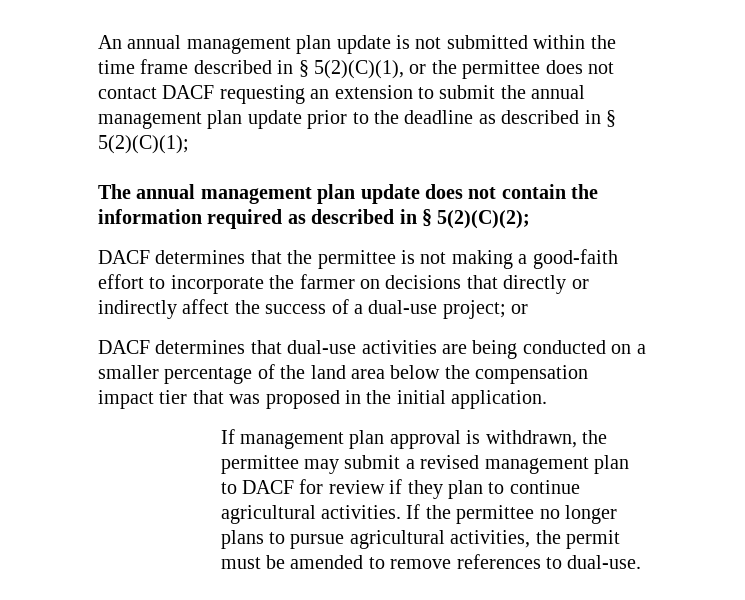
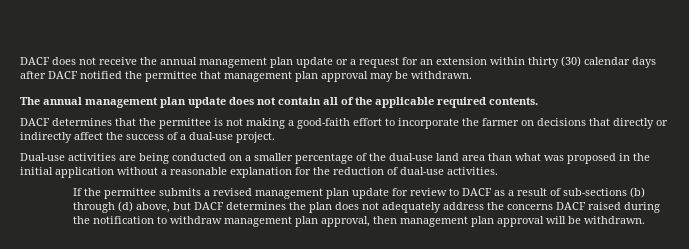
- An annual management plan update is not submitted within the time frame described in § 5(2)(C)(1), or the permittee does not contact DACF requesting an extension to submit the annual management plan update prior to the deadline as described in § 5(2)(C)(1);
+ DACF does not receive the annual management plan update or a request for an extension within thirty (30) calendar days after DACF notified the permittee that management plan approval may be withdrawn.
- The annual management plan update does not contain the information required as described in § 5(2)(C)(2);
+ The annual management plan update does not contain all of the applicable required contents.
- DACF determines that the permittee is not making a good-faith effort to incorporate the farmer on decisions that directly or indirectly affect the success of a dual-use project; or
- DACF determines that dual-use activities are being conducted on a smaller percentage of the land area below the compensation impact tier that was proposed in the initial application.
- If management plan approval is withdrawn, the permittee may submit a revised management plan to DACF for review if they plan to continue agricultural activities. If the permittee no longer plans to pursue agricultural activities, the permit must be amended to remove references to dual-use.
+ DACF determines that the permittee is not making a good-faith effort to incorporate the farmer on decisions that directly or indirectly affect the success of a dual-use project.
+ Dual-use activities are being conducted on a smaller percentage of the dual-use land area than what was proposed in the initial application without a reasonable explanation for the reduction of dual-use activities.
+ If the permittee submits a revised management plan update for review to DACF as a result of sub-sections (b) through (d) above, but DACF determines the plan does not adequately address the concerns DACF raised during the notification to withdraw management plan approval, then management plan approval will be withdrawn.

